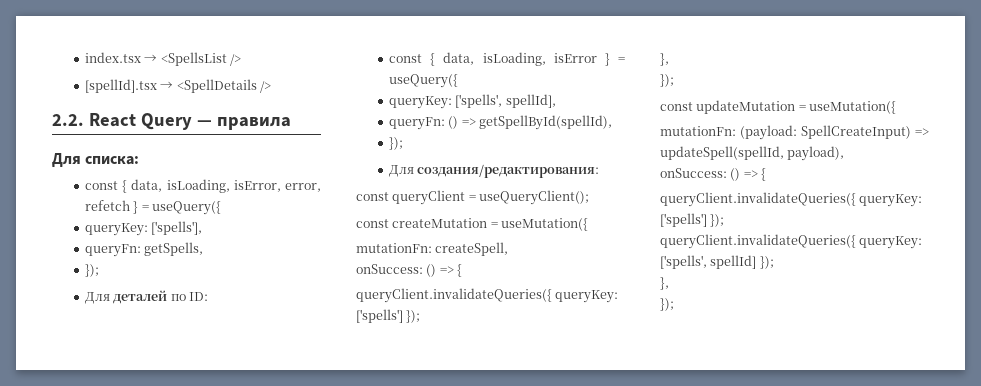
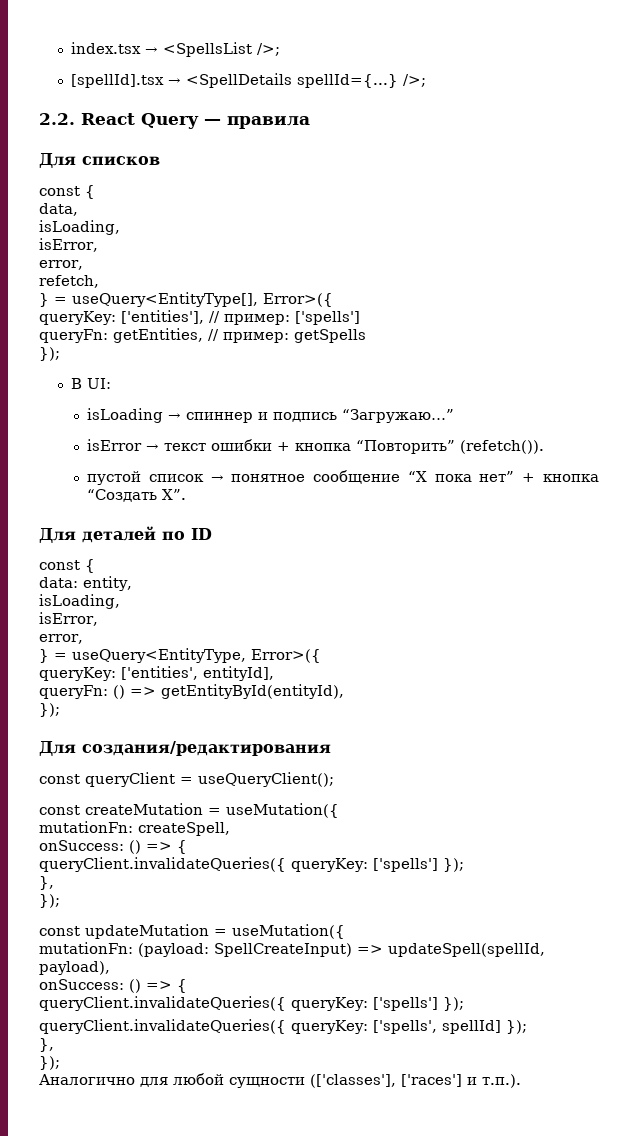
- index.tsx → <SpellsList />
+ index.tsx → <SpellsList />;
- [spellId].tsx → <SpellDetails />
+ [spellId].tsx → <SpellDetails spellId={...} />;
- Для списка:
- const { data, isLoading, isError, error, refetch } = useQuery({
- queryKey: ['spells'],
- queryFn: getSpells,
+ Для списков
+ const {
+ data,
+ isLoading,
+ isError,
+ error,
+ refetch,
+ } = useQuery<EntityType[], Error>({
+ queryKey: ['entities'], // пример: ['spells']
+ queryFn: getEntities, // пример: getSpells
  });
- Для деталей по ID:
- const { data, isLoading, isError } = useQuery({
- queryKey: ['spells', spellId],
- queryFn: () => getSpellById(spellId),
+ В UI:
+ isLoading → спиннер и подпись “Загружаю…”
+ isError → текст ошибки + кнопка “Повторить” (refetch()).
+ пустой список → понятное сообщение “X пока нет” + кнопка “Создать X”.
+ Для деталей по ID
+ const {
+ data: entity,
+ isLoading,
+ isError,
+ error,
+ } = useQuery<EntityType, Error>({
+ queryKey: ['entities', entityId],
+ queryFn: () => getEntityById(entityId),
  });
- Для создания/редактирования:
+ Для создания/редактирования
+ Аналогично для любой сущности (['classes'], ['races'] и т.п.).

